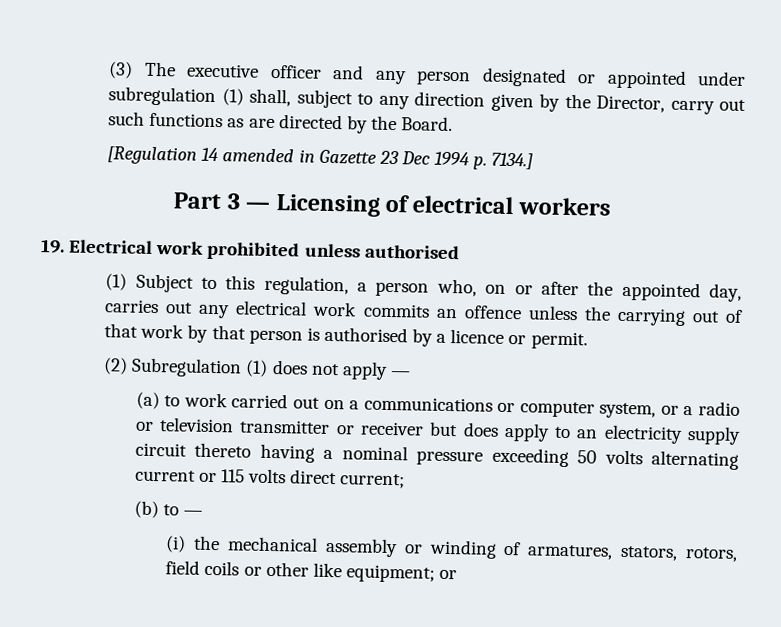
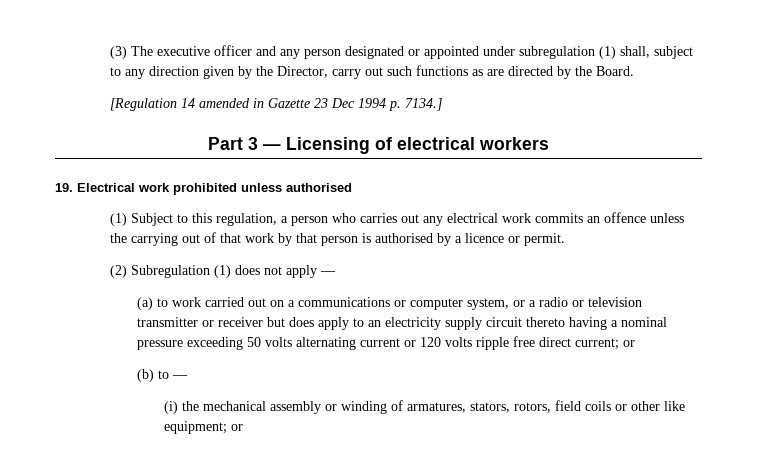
- (1) Subject to this regulation, a person who, on or after the appointed day, carries out any electrical work commits an offence unless the carrying out of that work by that person is authorised by a licence or permit.
+ (1) Subject to this regulation, a person who carries out any electrical work commits an offence unless the carrying out of that work by that person is authorised by a licence or permit.
- (a) to work carried out on a communications or computer system, or a radio or television transmitter or receiver but does apply to an electricity supply circuit thereto having a nominal pressure exceeding 50 volts alternating current or 115 volts direct current;
+ (a) to work carried out on a communications or computer system, or a radio or television transmitter or receiver but does apply to an electricity supply circuit thereto having a nominal pressure exceeding 50 volts alternating current or 120 volts ripple free direct current; or

